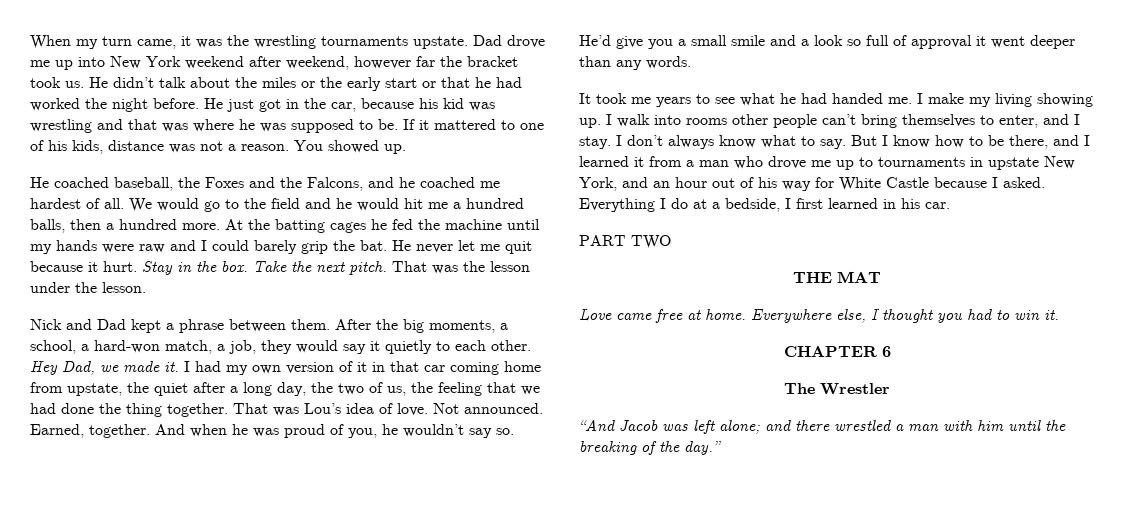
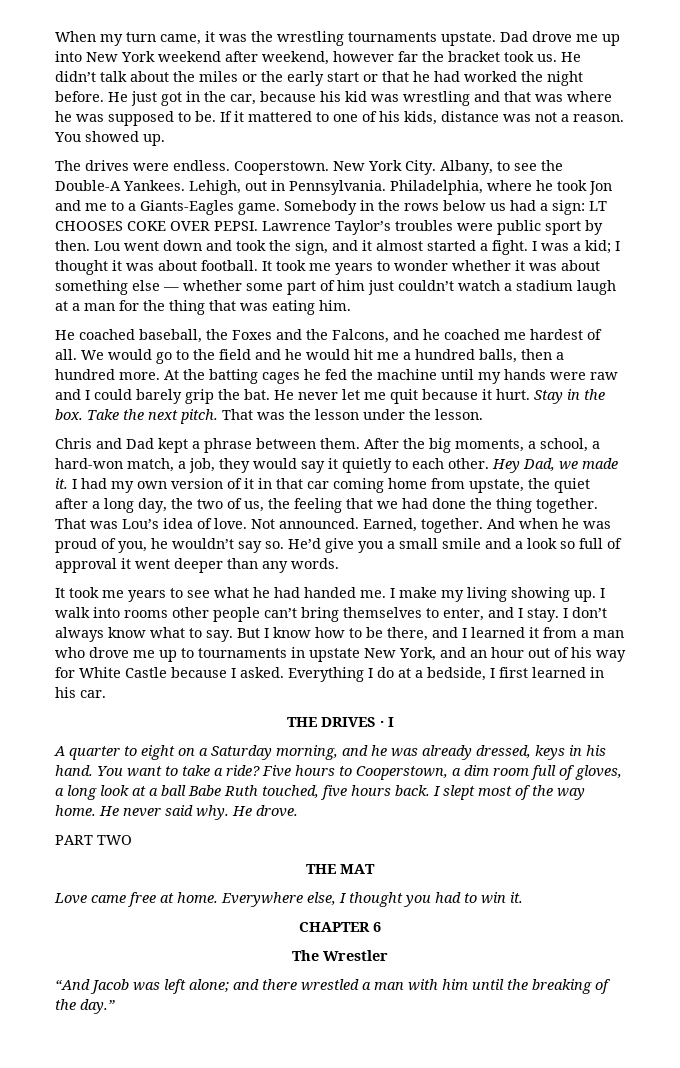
+ The drives were endless. Cooperstown. New York City. Albany, to see the Double-A Yankees. Lehigh, out in Pennsylvania. Philadelphia, where he took Jon and me to a Giants-Eagles game. Somebody in the rows below us had a sign: LT CHOOSES COKE OVER PEPSI. Lawrence Taylor’s troubles were public sport by then. Lou went down and took the sign, and it almost started a fight. I was a kid; I thought it was about football. It took me years to wonder whether it was about something else — whether some part of him just couldn’t watch a stadium laugh at a man for the thing that was eating him.
- Nick and Dad kept a phrase between them.
+ Chris and Dad kept a phrase between them.
+ THE DRIVES · I
+ A quarter to eight on a Saturday morning, and he was already dressed, keys in his hand. You want to take a ride? Five hours to Cooperstown, a dim room full of gloves, a long look at a ball Babe Ruth touched, five hours back. I slept most of the way home. He never said why. He drove.

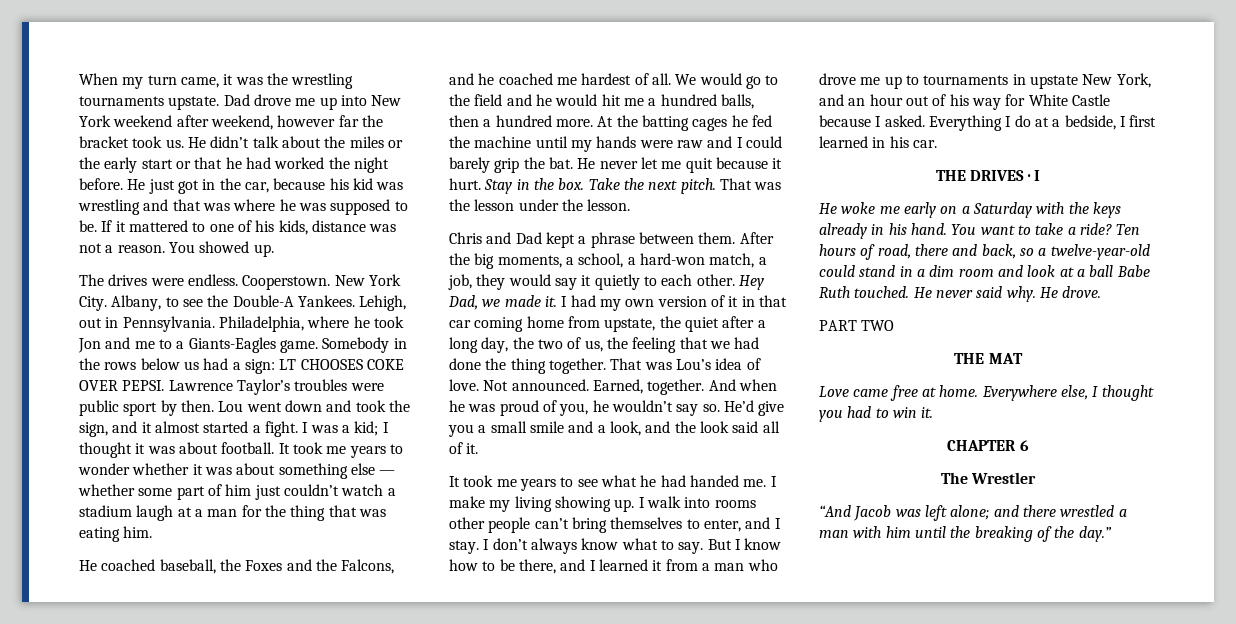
- He’d give you a small smile and a look so full of approval it went deeper than any words.
+ He’d give you a small smile and a look, and the look said all of it.
- A quarter to eight on a Saturday morning, and he was already dressed, keys in his hand.
+ He woke me early on a Saturday with the keys already in his hand.
- Five hours to Cooperstown, a dim room full of gloves, a long look at a ball Babe Ruth touched, five hours back. I slept most of the way home.
+ Ten hours of road, there and back, so a twelve-year-old could stand in a dim room and look at a ball Babe Ruth touched.

